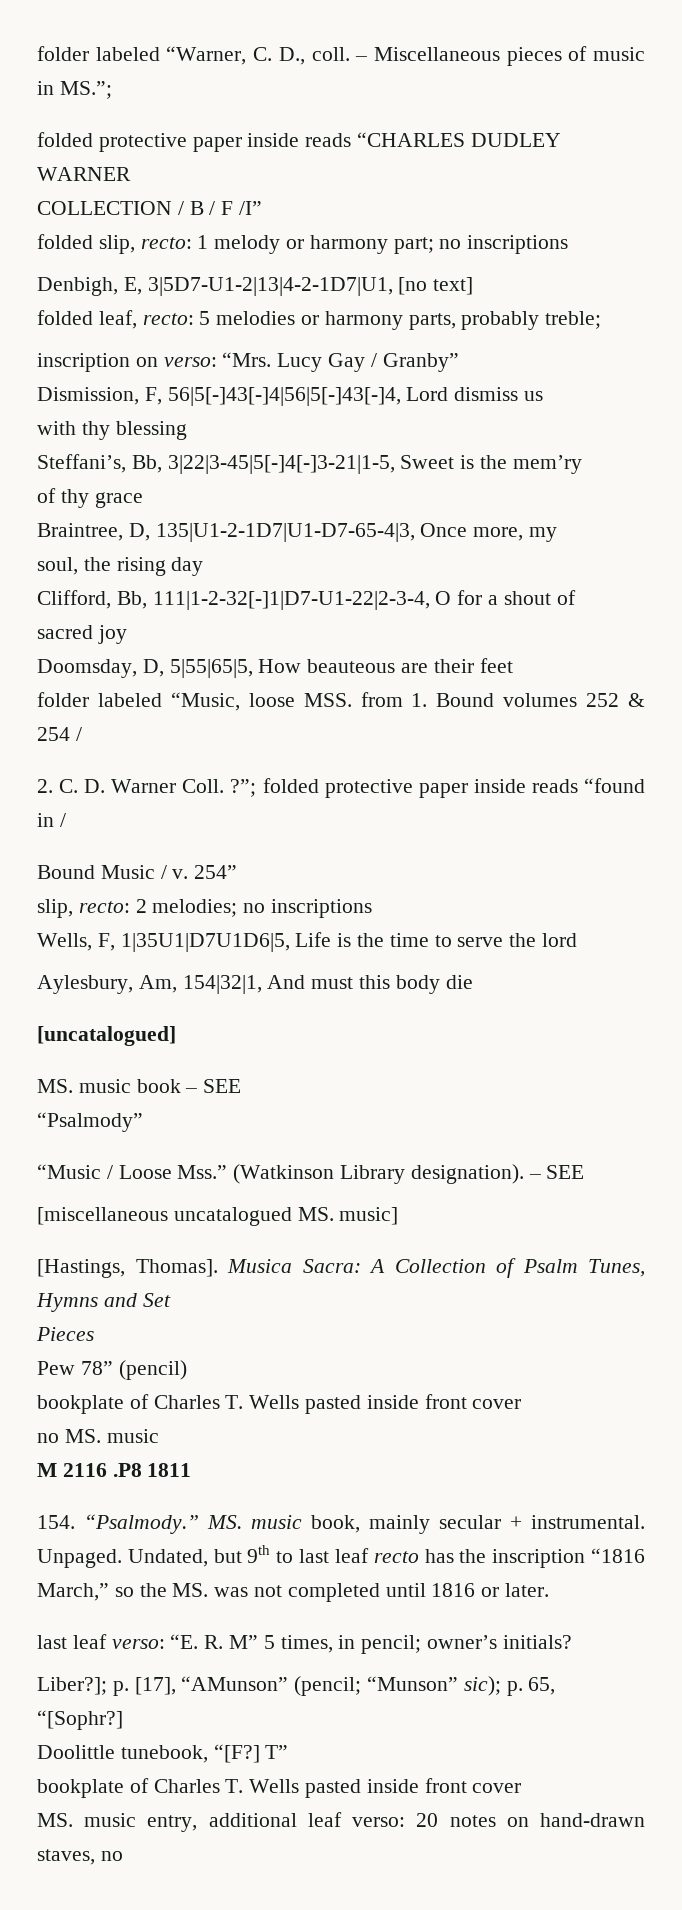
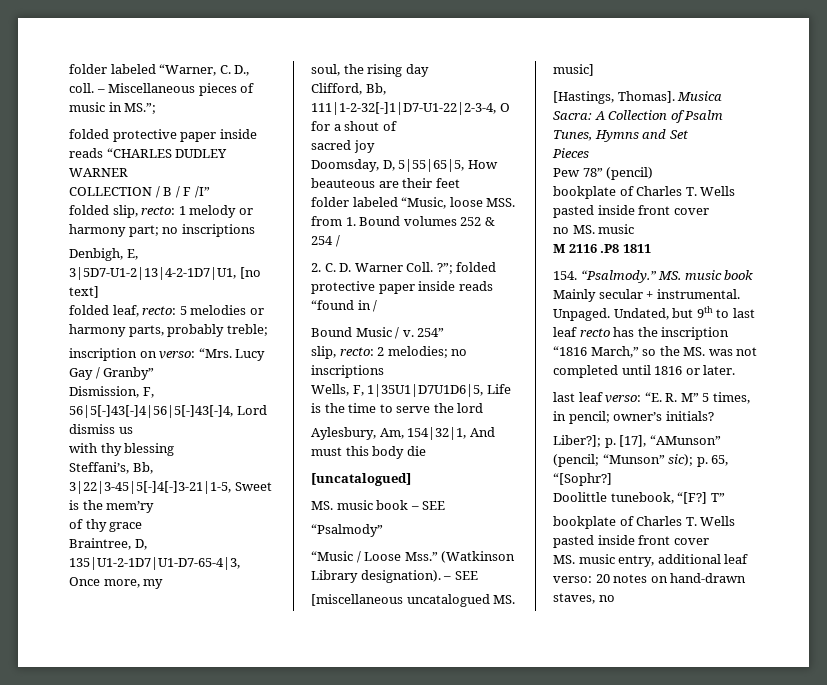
- MS. music book, mainly secular + instrumental.
+ MS. music book Mainly secular + instrumental.

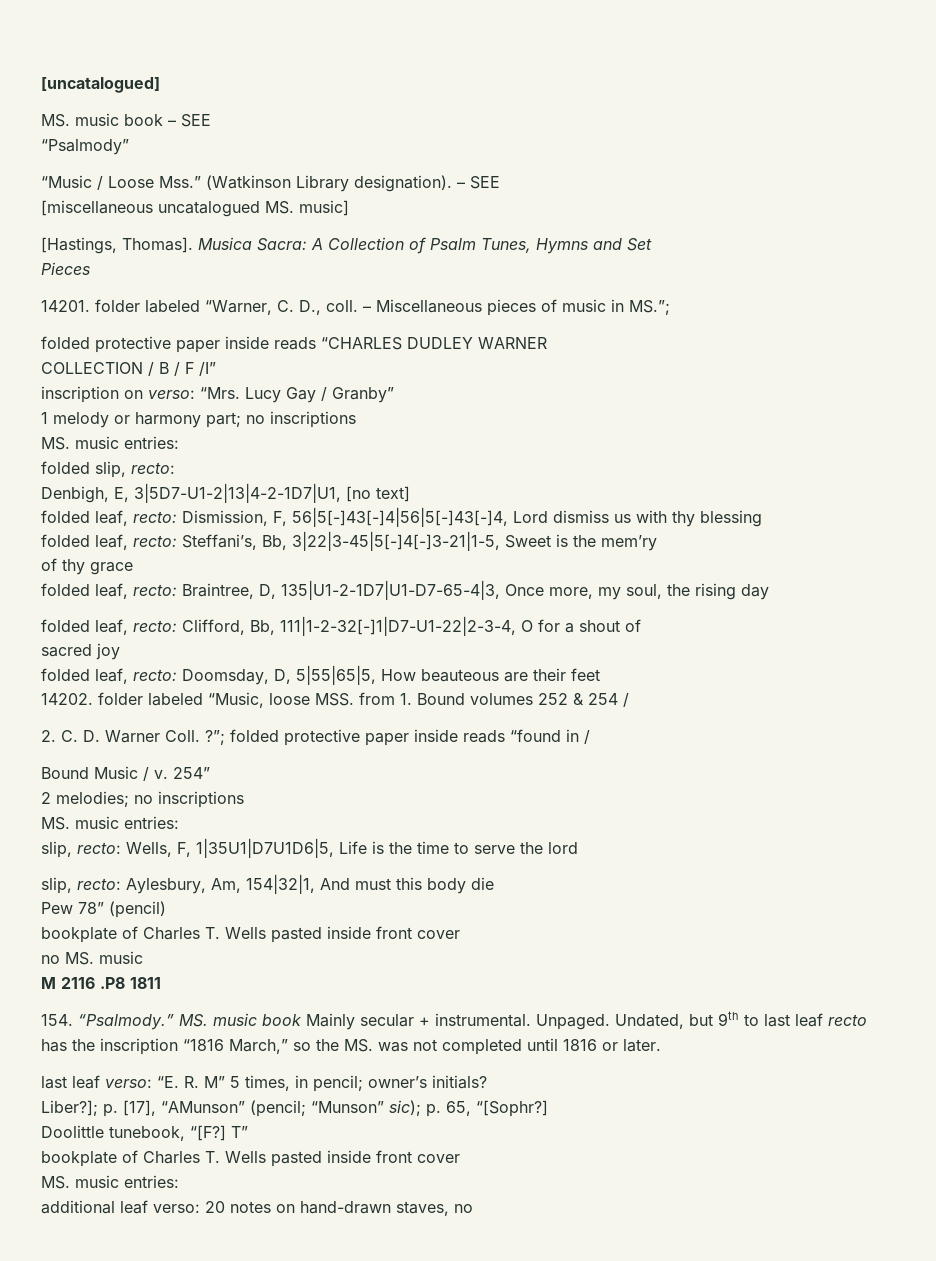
- folder labeled “Warner, C. D., coll. – Miscellaneous pieces of music in MS.”;
- folded protective paper inside reads “CHARLES DUDLEY WARNER
- COLLECTION / B / F /I”
- folded slip, recto: 1 melody or harmony part; no inscriptions
- Denbigh, E, 3|5D7-U1-2|13|4-2-1D7|U1, [no text]
- folded leaf, recto: 5 melodies or harmony parts, probably treble;
- inscription on verso: “Mrs. Lucy Gay / Granby”
- Dismission, F, 56|5[-]43[-]4|56|5[-]43[-]4, Lord dismiss us
- with thy blessing
- Steffani’s, Bb, 3|22|3-45|5[-]4[-]3-21|1-5, Sweet is the mem’ry
- of thy grace
- Braintree, D, 135|U1-2-1D7|U1-D7-65-4|3, Once more, my
- soul, the rising day
- Clifford, Bb, 111|1-2-32[-]1|D7-U1-22|2-3-4, O for a shout of
- sacred joy
- Doomsday, D, 5|55|65|5, How beauteous are their feet
- folder labeled “Music, loose MSS. from 1. Bound volumes 252 & 254 /
- 2. C. D. Warner Coll. ?”; folded protective paper inside reads “found in /
- Bound Music / v. 254”
- slip, recto: 2 melodies; no inscriptions
- Wells, F, 1|35U1|D7U1D6|5, Life is the time to serve the lord
- Aylesbury, Am, 154|32|1, And must this body die
+ 14201. folder labeled “Warner, C. D., coll. – Miscellaneous pieces of music in MS.”;
+ folded protective paper inside reads “CHARLES DUDLEY WARNER
+ COLLECTION / B / F /I”
+ inscription on verso: “Mrs. Lucy Gay / Granby”
+ 1 melody or harmony part; no inscriptions
+ MS. music entries:
+ folded slip, recto:
+ Denbigh, E, 3|5D7-U1-2|13|4-2-1D7|U1, [no text]
+ folded leaf, recto: Dismission, F, 56|5[-]43[-]4|56|5[-]43[-]4, Lord dismiss us with thy blessing
+ folded leaf, recto: Steffani’s, Bb, 3|22|3-45|5[-]4[-]3-21|1-5, Sweet is the mem’ry
+ of thy grace
+ folded leaf, recto: Braintree, D, 135|U1-2-1D7|U1-D7-65-4|3, Once more, my soul, the rising day
+ folded leaf, recto: Clifford, Bb, 111|1-2-32[-]1|D7-U1-22|2-3-4, O for a shout of
+ sacred joy
+ folded leaf, recto: Doomsday, D, 5|55|65|5, How beauteous are their feet
+ 14202. folder labeled “Music, loose MSS. from 1. Bound volumes 252 & 254 /
+ 2. C. D. Warner Coll. ?”; folded protective paper inside reads “found in /
+ Bound Music / v. 254”
+ 2 melodies; no inscriptions
+ MS. music entries:
+ slip, recto: Wells, F, 1|35U1|D7U1D6|5, Life is the time to serve the lord
+ slip, recto: Aylesbury, Am, 154|32|1, And must this body die
  T”
  bookplate of Charles T. Wells pasted inside front cover
- MS. music entry, additional leaf verso: 20 notes on hand-drawn staves, no
+ MS. music entries:
+ additional leaf verso: 20 notes on hand-drawn staves, no

